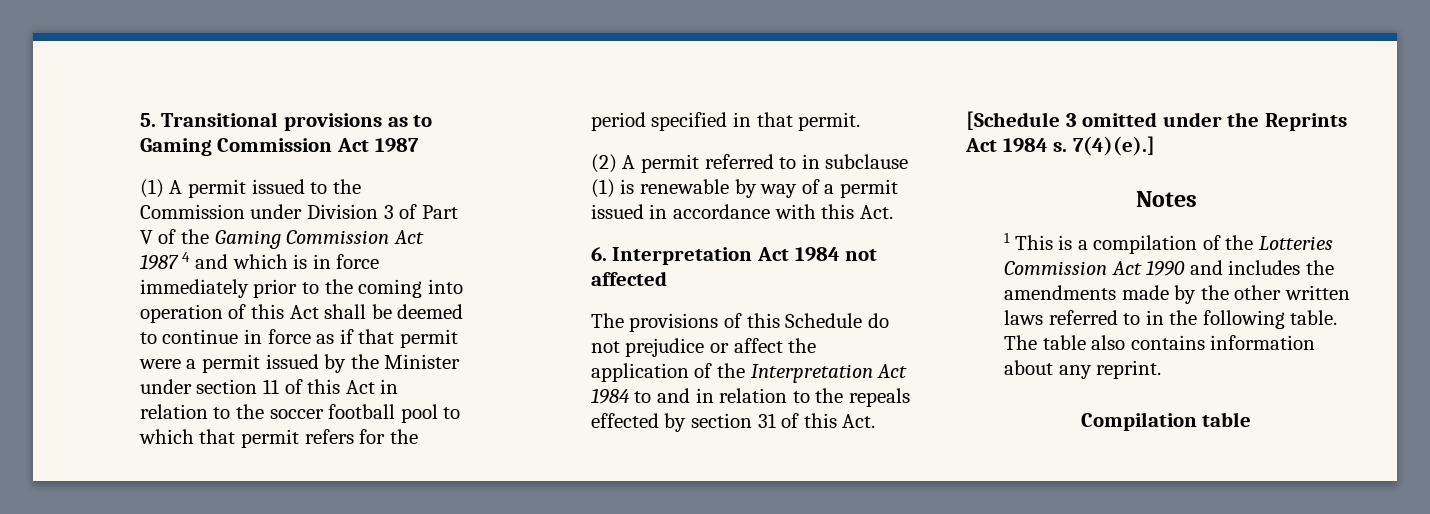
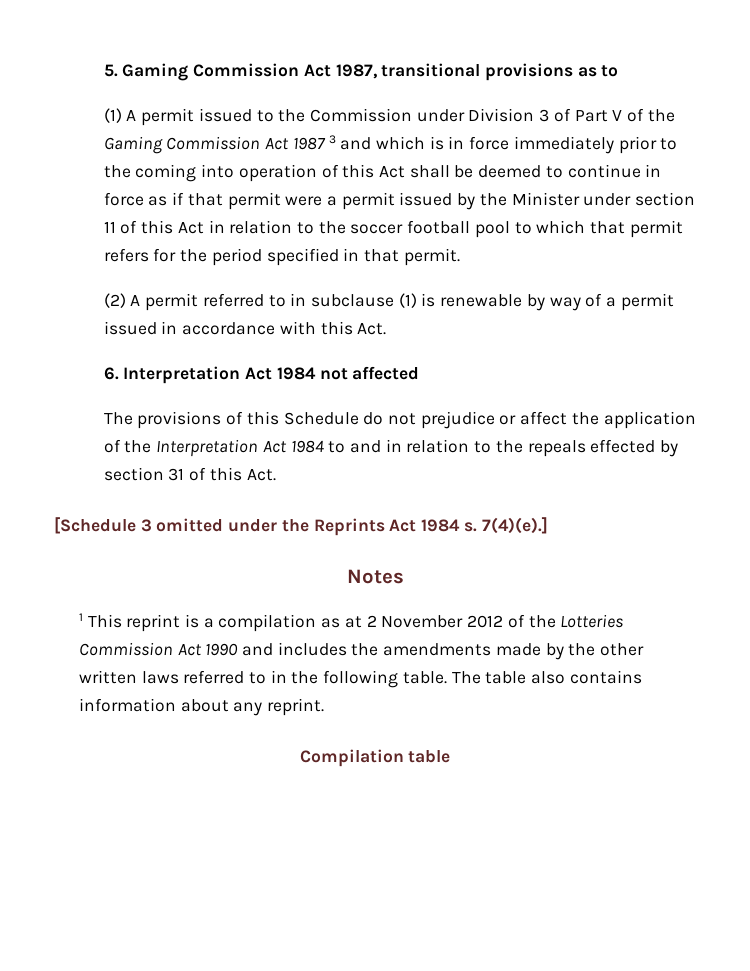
- 5. Transitional provisions as to Gaming Commission Act 1987
+ 5. Gaming Commission Act 1987, transitional provisions as to
- (1) A permit issued to the Commission under Division 3 of Part V of the Gaming Commission Act 1987 4 and which is in force immediately prior to the coming into operation of this Act shall be deemed to continue in force as if that permit were a permit issued by the Minister under section 11 of this Act in relation to the soccer football pool to which that permit refers for the period specified in that permit.
+ (1) A permit issued to the Commission under Division 3 of Part V of the Gaming Commission Act 1987 3 and which is in force immediately prior to the coming into operation of this Act shall be deemed to continue in force as if that permit were a permit issued by the Minister under section 11 of this Act in relation to the soccer football pool to which that permit refers for the period specified in that permit.
- 1 This is a compilation of the Lotteries Commission Act 1990 and includes the amendments made by the other written laws referred to in the following table.
+ 1 This reprint is a compilation as at 2 November 2012 of the Lotteries Commission Act 1990 and includes the amendments made by the other written laws referred to in the following table.

